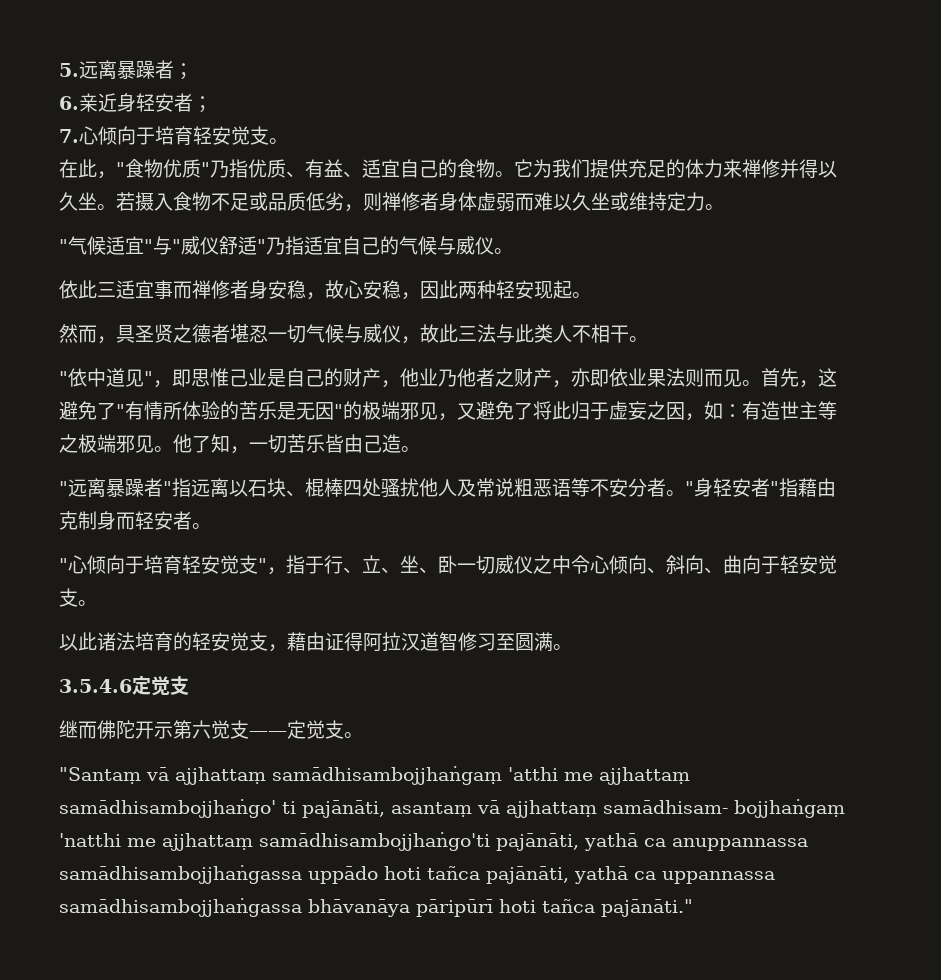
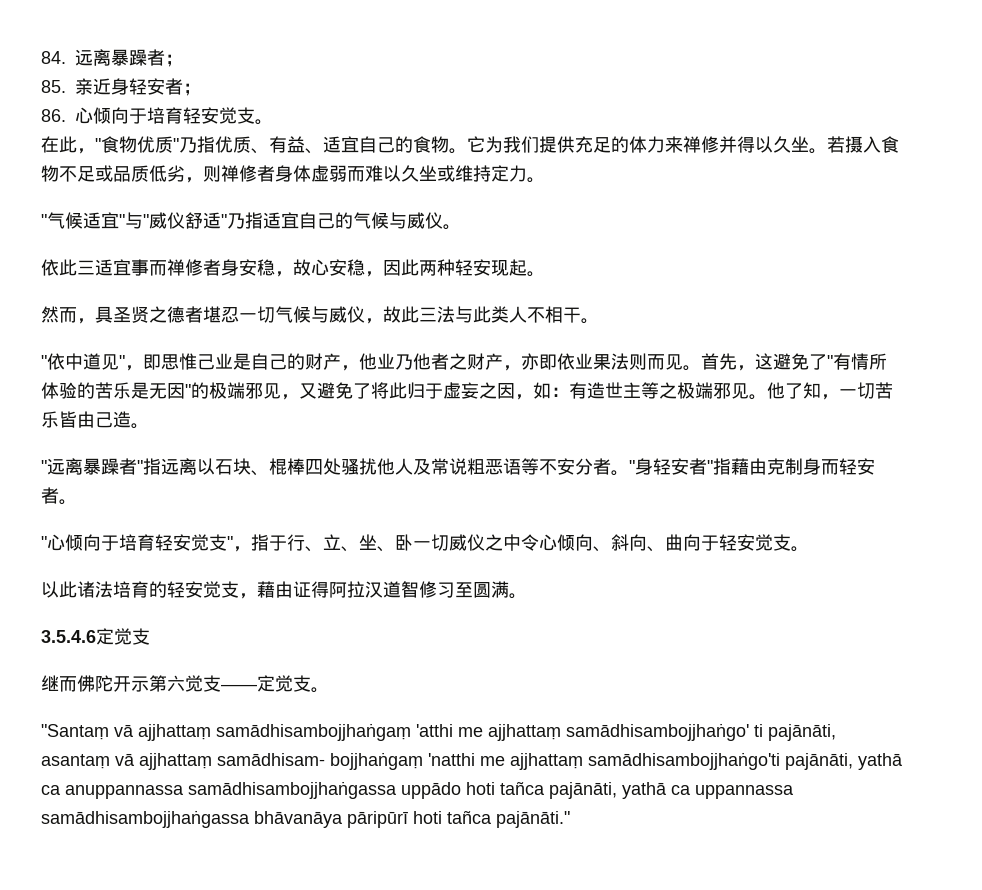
- 5.远离暴躁者；
+ 84.远离暴躁者；
- 6.亲近身轻安者；
+ 85.亲近身轻安者；
- 7.心倾向于培育轻安觉支。
+ 86.心倾向于培育轻安觉支。

